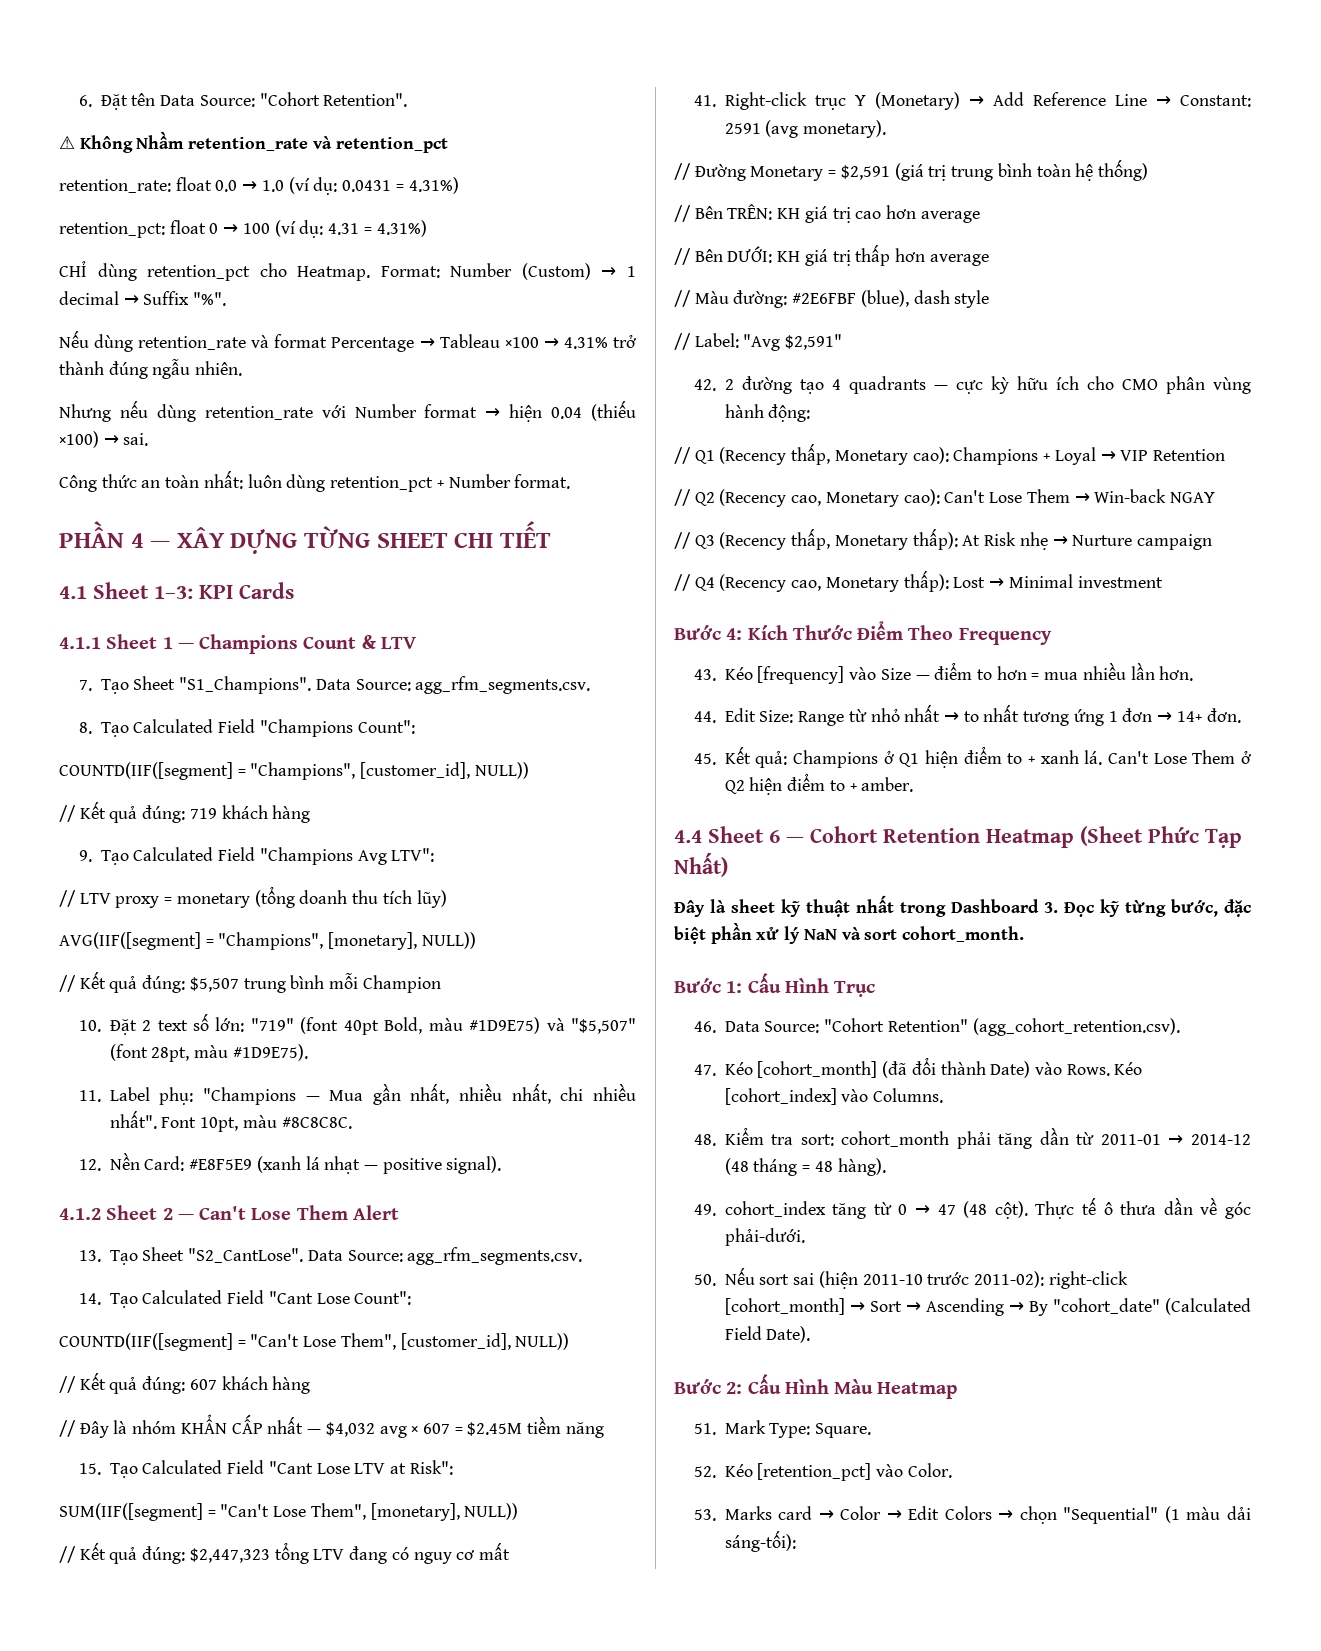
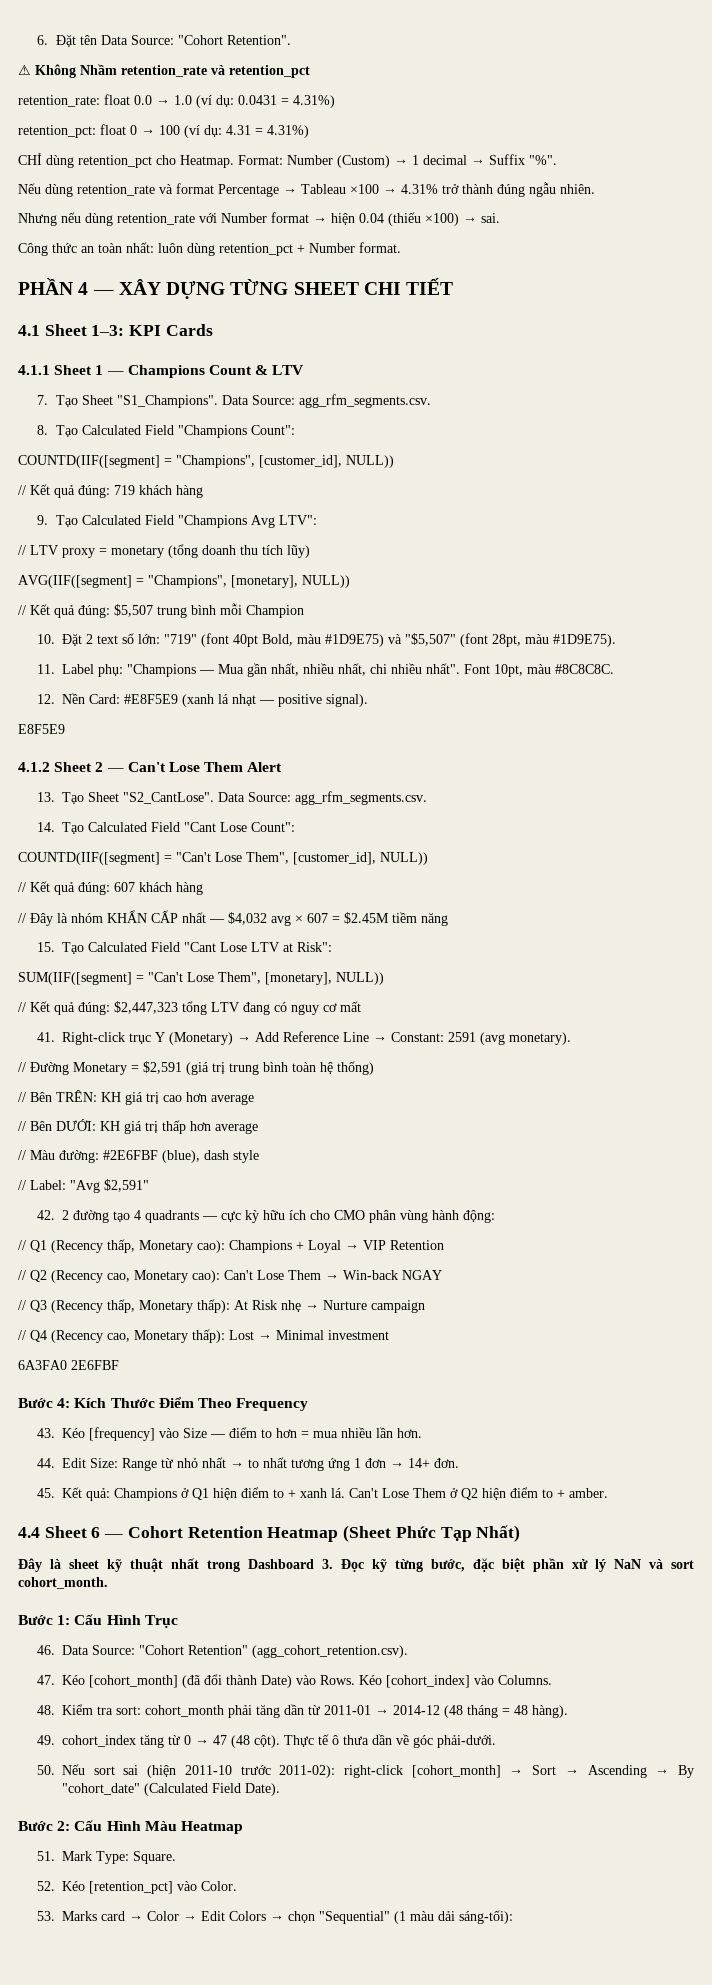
+ E8F5E9
+ 6A3FA0 2E6FBF

